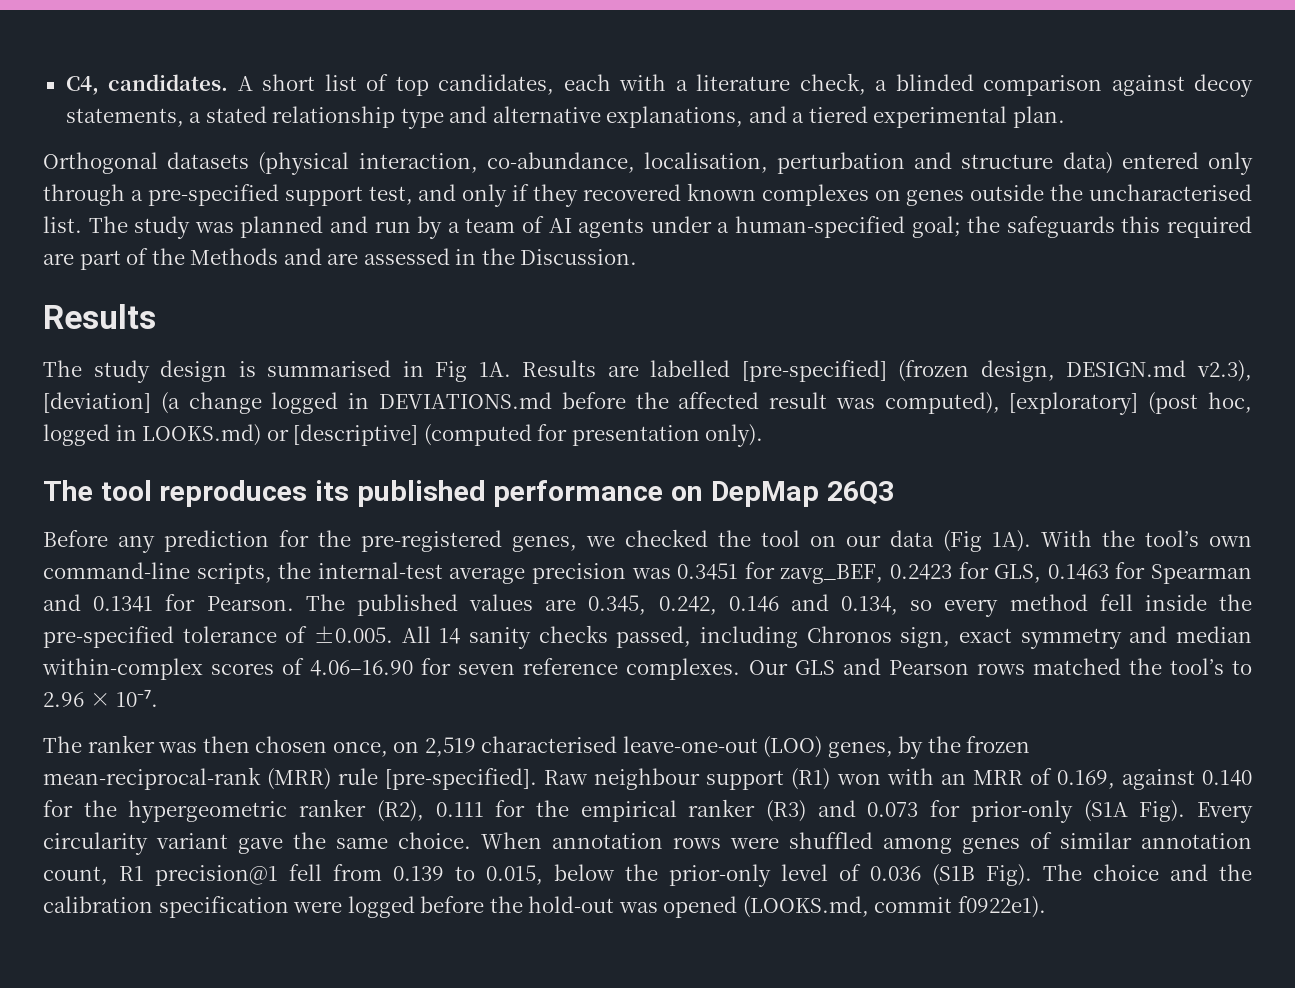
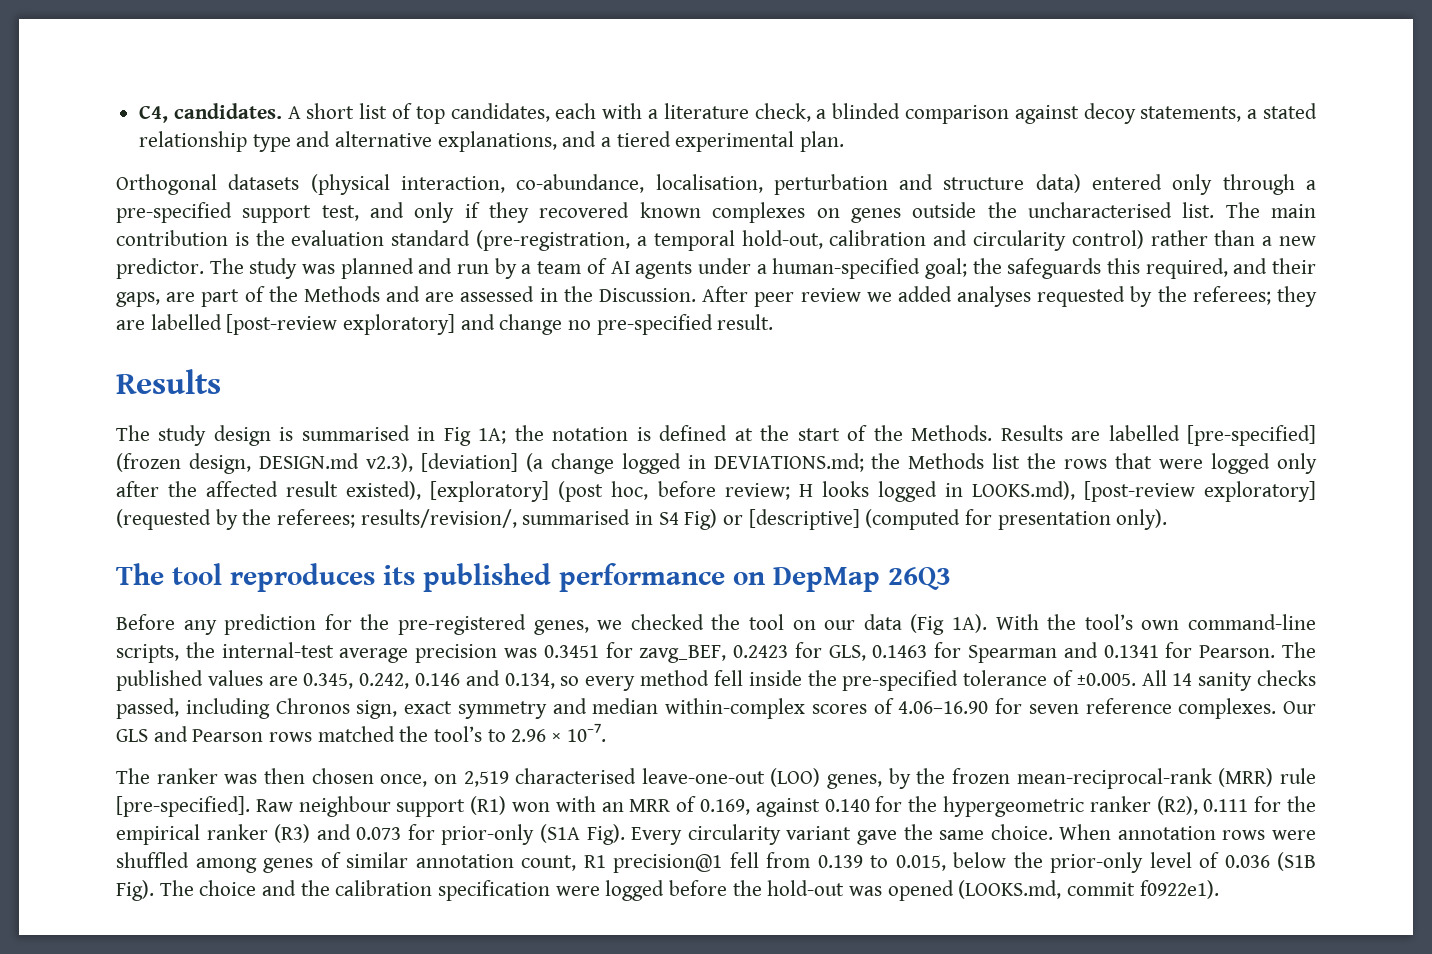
- The study was planned and run by a team of AI agents under a human-specified goal; the safeguards this required are part of the Methods and are assessed in the Discussion.
+ The main contribution is the evaluation standard (pre-registration, a temporal hold-out, calibration and circularity control) rather than a new predictor. The study was planned and run by a team of AI agents under a human-specified goal; the safeguards this required, and their gaps, are part of the Methods and are assessed in the Discussion. After peer review we added analyses requested by the referees; they are labelled [post-review exploratory] and change no pre-specified result.
- The study design is summarised in Fig 1A.
+ The study design is summarised in Fig 1A; the notation is defined at the start of the Methods.
- Results are labelled [pre-specified] (frozen design, DESIGN.md v2.3), [deviation] (a change logged in DEVIATIONS.md before the affected result was computed), [exploratory] (post hoc, logged in LOOKS.md) or [descriptive] (computed for presentation only).
+ Results are labelled [pre-specified] (frozen design, DESIGN.md v2.3), [deviation] (a change logged in DEVIATIONS.md; the Methods list the rows that were logged only after the affected result existed), [exploratory] (post hoc, before review; H looks logged in LOOKS.md), [post-review exploratory] (requested by the referees; results/revision/, summarised in S4 Fig) or [descriptive] (computed for presentation only).

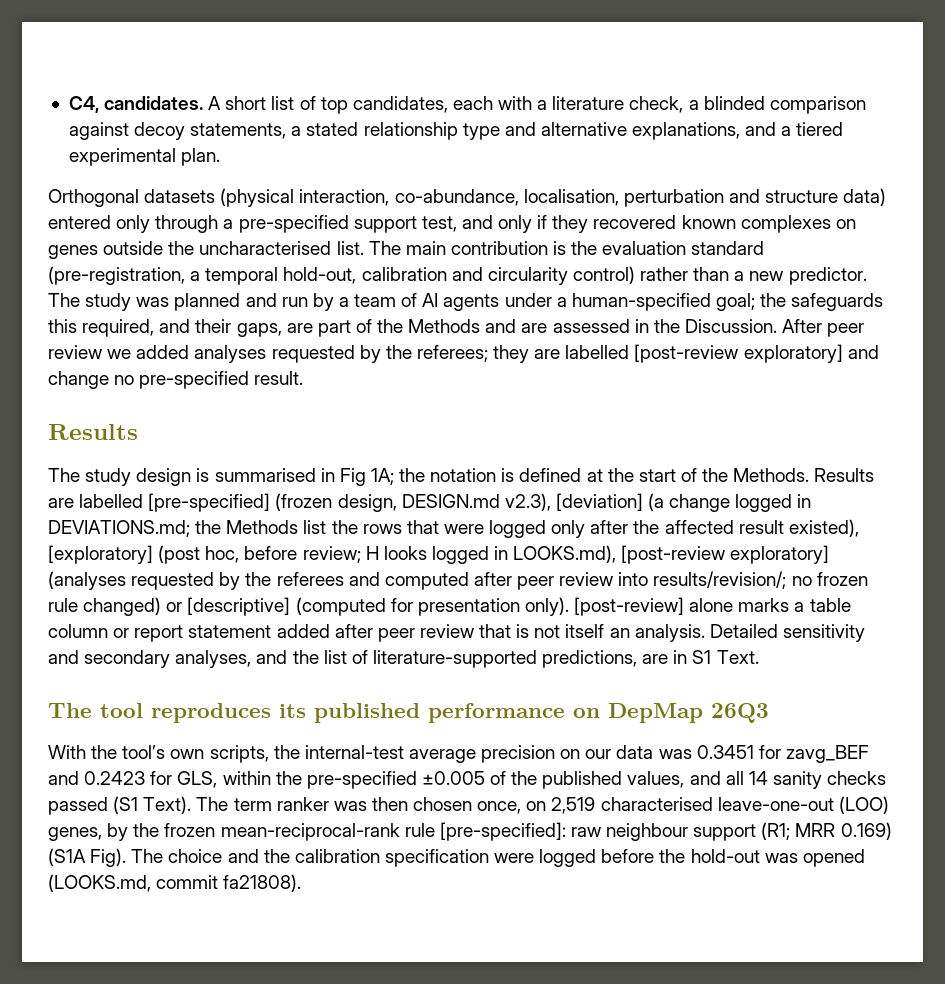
- Results are labelled [pre-specified] (frozen design, DESIGN.md v2.3), [deviation] (a change logged in DEVIATIONS.md; the Methods list the rows that were logged only after the affected result existed), [exploratory] (post hoc, before review; H looks logged in LOOKS.md), [post-review exploratory] (requested by the referees; results/revision/, summarised in S4 Fig) or [descriptive] (computed for presentation only).
+ Results are labelled [pre-specified] (frozen design, DESIGN.md v2.3), [deviation] (a change logged in DEVIATIONS.md; the Methods list the rows that were logged only after the affected result existed), [exploratory] (post hoc, before review; H looks logged in LOOKS.md), [post-review exploratory] (analyses requested by the referees and computed after peer review into results/revision/; no frozen rule changed) or [descriptive] (computed for presentation only). [post-review] alone marks a table column or report statement added after peer review that is not itself an analysis. Detailed sensitivity and secondary analyses, and the list of literature-supported predictions, are in S1 Text.
- Before any prediction for the pre-registered genes, we checked the tool on our data (Fig 1A). With the tool’s own command-line scripts, the internal-test average precision was 0.3451 for zavg_BEF, 0.2423 for GLS, 0.1463 for Spearman and 0.1341 for Pearson. The published values are 0.345, 0.242, 0.146 and 0.134, so every method fell inside the pre-specified tolerance of ±0.005. All 14 sanity checks passed, including Chronos sign, exact symmetry and median within-complex scores of 4.06–16.90 for seven reference complexes. Our GLS and Pearson rows matched the tool’s to 2.96 × 10⁻⁷.
- The ranker was then chosen once, on 2,519 characterised leave-one-out (LOO) genes, by the frozen mean-reciprocal-rank (MRR) rule [pre-specified]. Raw neighbour support (R1) won with an MRR of 0.169, against 0.140 for the hypergeometric ranker (R2), 0.111 for the empirical ranker (R3) and 0.073 for prior-only (S1A Fig). Every circularity variant gave the same choice. When annotation rows were shuffled among genes of similar annotation count, R1 precision@1 fell from 0.139 to 0.015, below the prior-only level of 0.036 (S1B Fig).
+ With the tool’s own scripts, the internal-test average precision on our data was 0.3451 for zavg_BEF and 0.2423 for GLS, within the pre-specified ±0.005 of the published values, and all 14 sanity checks passed (S1 Text). The term ranker was then chosen once, on 2,519 characterised leave-one-out (LOO) genes, by the frozen mean-reciprocal-rank rule [pre-specified]: raw neighbour support (R1; MRR 0.169) (S1A Fig).
- The choice and the calibration specification were logged before the hold-out was opened (LOOKS.md, commit f0922e1).
+ The choice and the calibration specification were logged before the hold-out was opened (LOOKS.md, commit fa21808).

